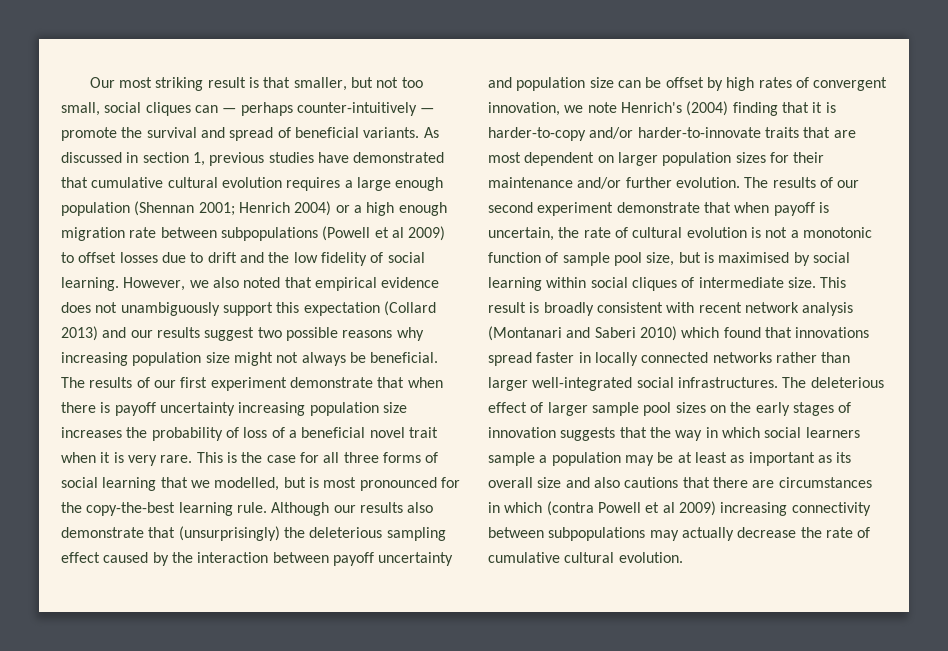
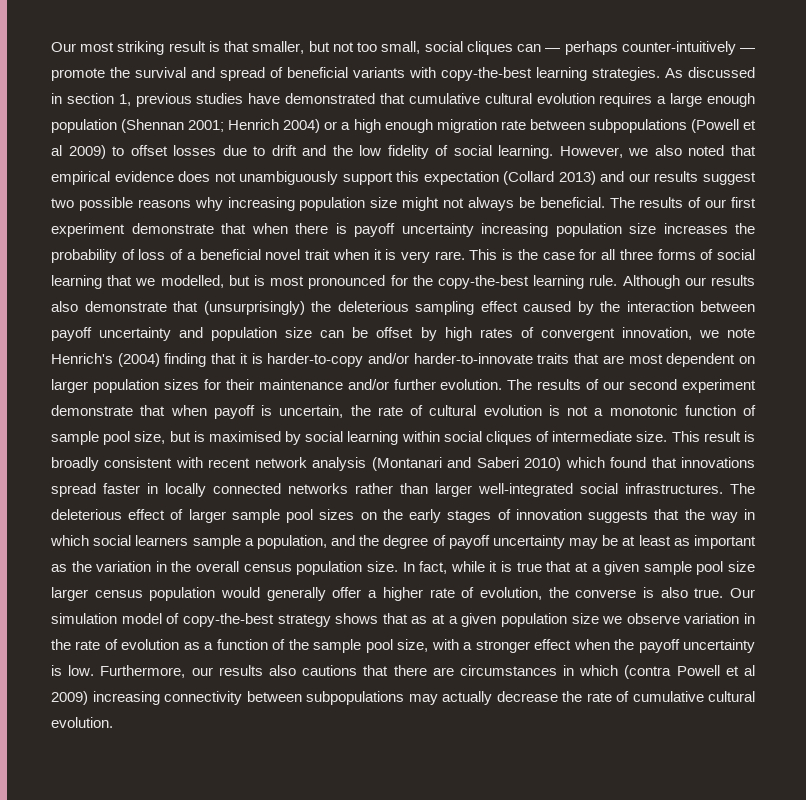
- Our most striking result is that smaller, but not too small, social cliques can — perhaps counter-intuitively — promote the survival and spread of beneficial variants.
+ Our most striking result is that smaller, but not too small, social cliques can — perhaps counter-intuitively — promote the survival and spread of beneficial variants with copy-the-best learning strategies.
- The deleterious effect of larger sample pool sizes on the early stages of innovation suggests that the way in which social learners sample a population may be at least as important as its overall size and also cautions that there are circumstances in which (contra Powell et al 2009) increasing connectivity between subpopulations may actually decrease the rate of cumulative cultural evolution.
+ The deleterious effect of larger sample pool sizes on the early stages of innovation suggests that the way in which social learners sample a population, and the degree of payoff uncertainty may be at least as important as the variation in the overall census population size. In fact, while it is true that at a given sample pool size larger census population would generally offer a higher rate of evolution, the converse is also true. Our simulation model of copy-the-best strategy shows that as at a given population size we observe variation in the rate of evolution as a function of the sample pool size, with a stronger effect when the payoff uncertainty is low. Furthermore, our results also cautions that there are circumstances in which (contra Powell et al 2009) increasing connectivity between subpopulations may actually decrease the rate of cumulative cultural evolution.

